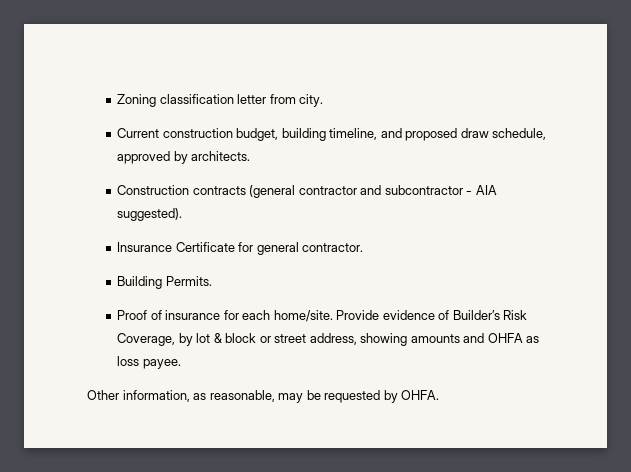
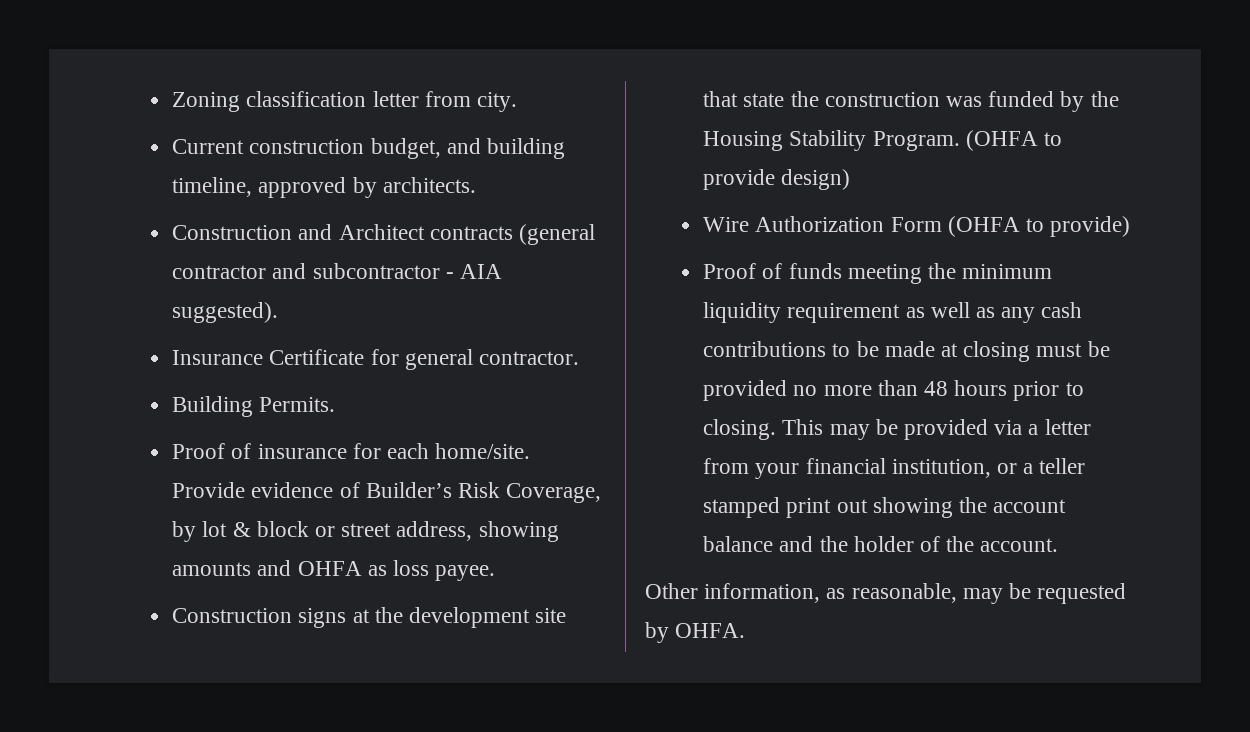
- Current construction budget, building timeline, and proposed draw schedule, approved by architects.
+ Current construction budget, and building timeline, approved by architects.
- Construction contracts (general contractor and subcontractor - AIA suggested).
+ Construction and Architect contracts (general contractor and subcontractor - AIA suggested).
+ Construction signs at the development site that state the construction was funded by the Housing Stability Program. (OHFA to provide design)
+ Wire Authorization Form (OHFA to provide)
+ Proof of funds meeting the minimum liquidity requirement as well as any cash contributions to be made at closing must be provided no more than 48 hours prior to closing. This may be provided via a letter from your financial institution, or a teller stamped print out showing the account balance and the holder of the account.

